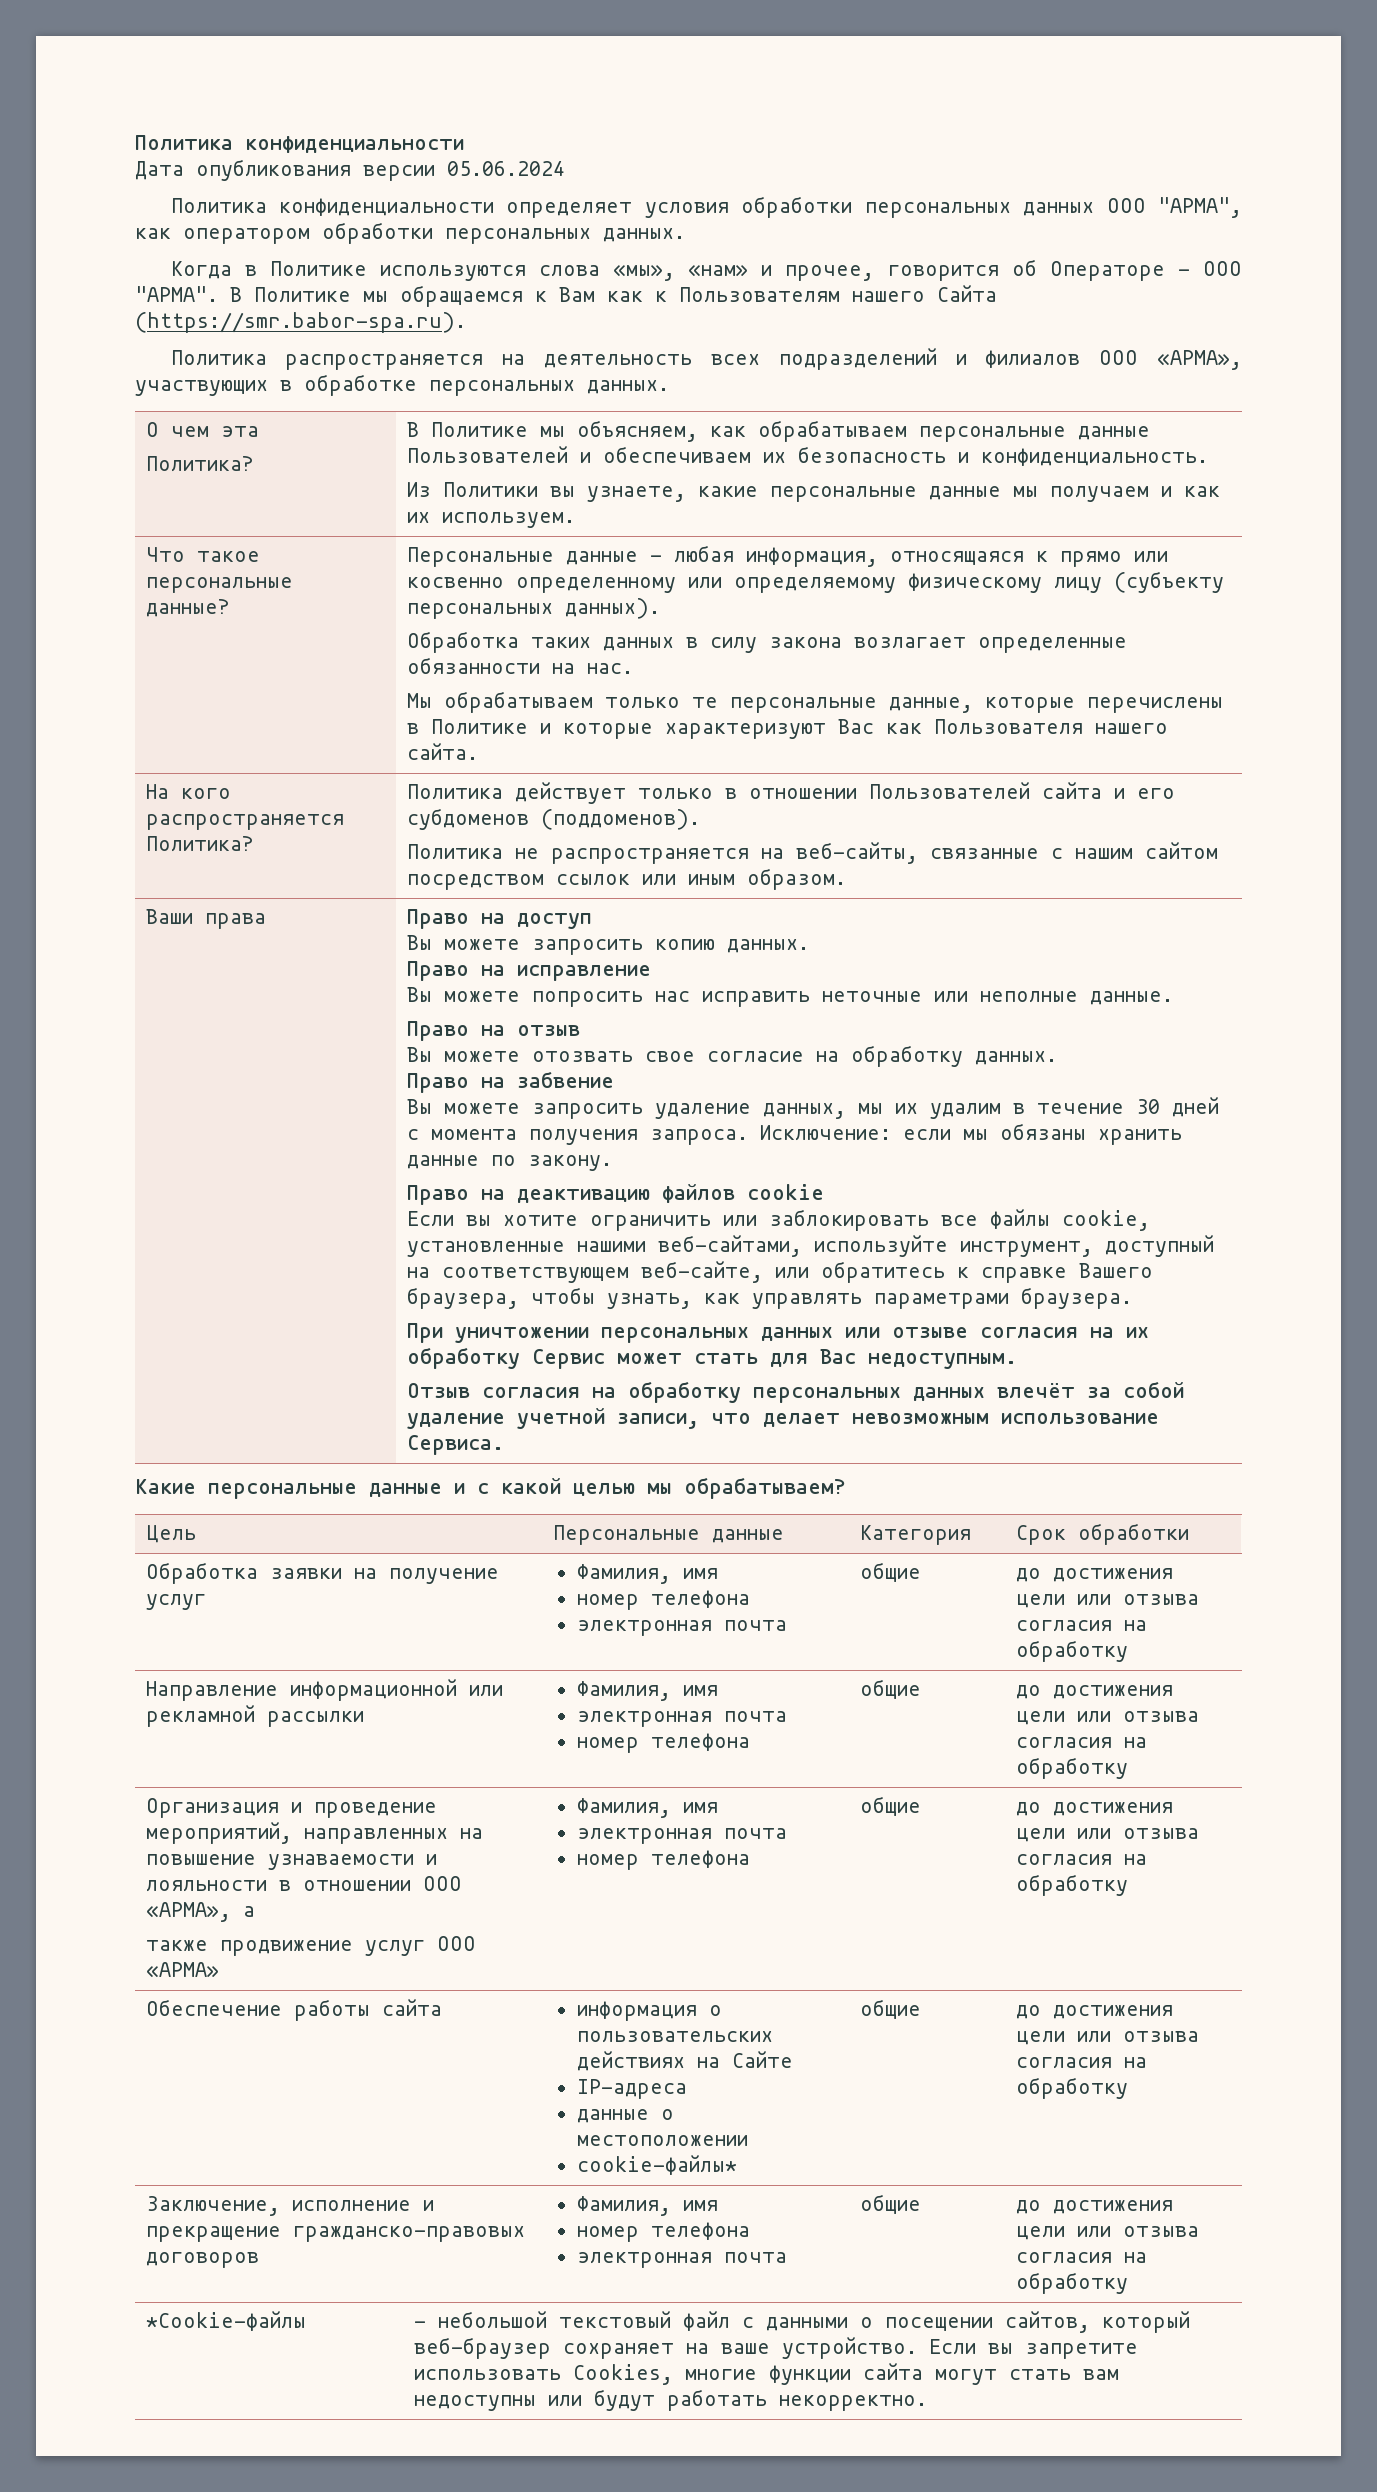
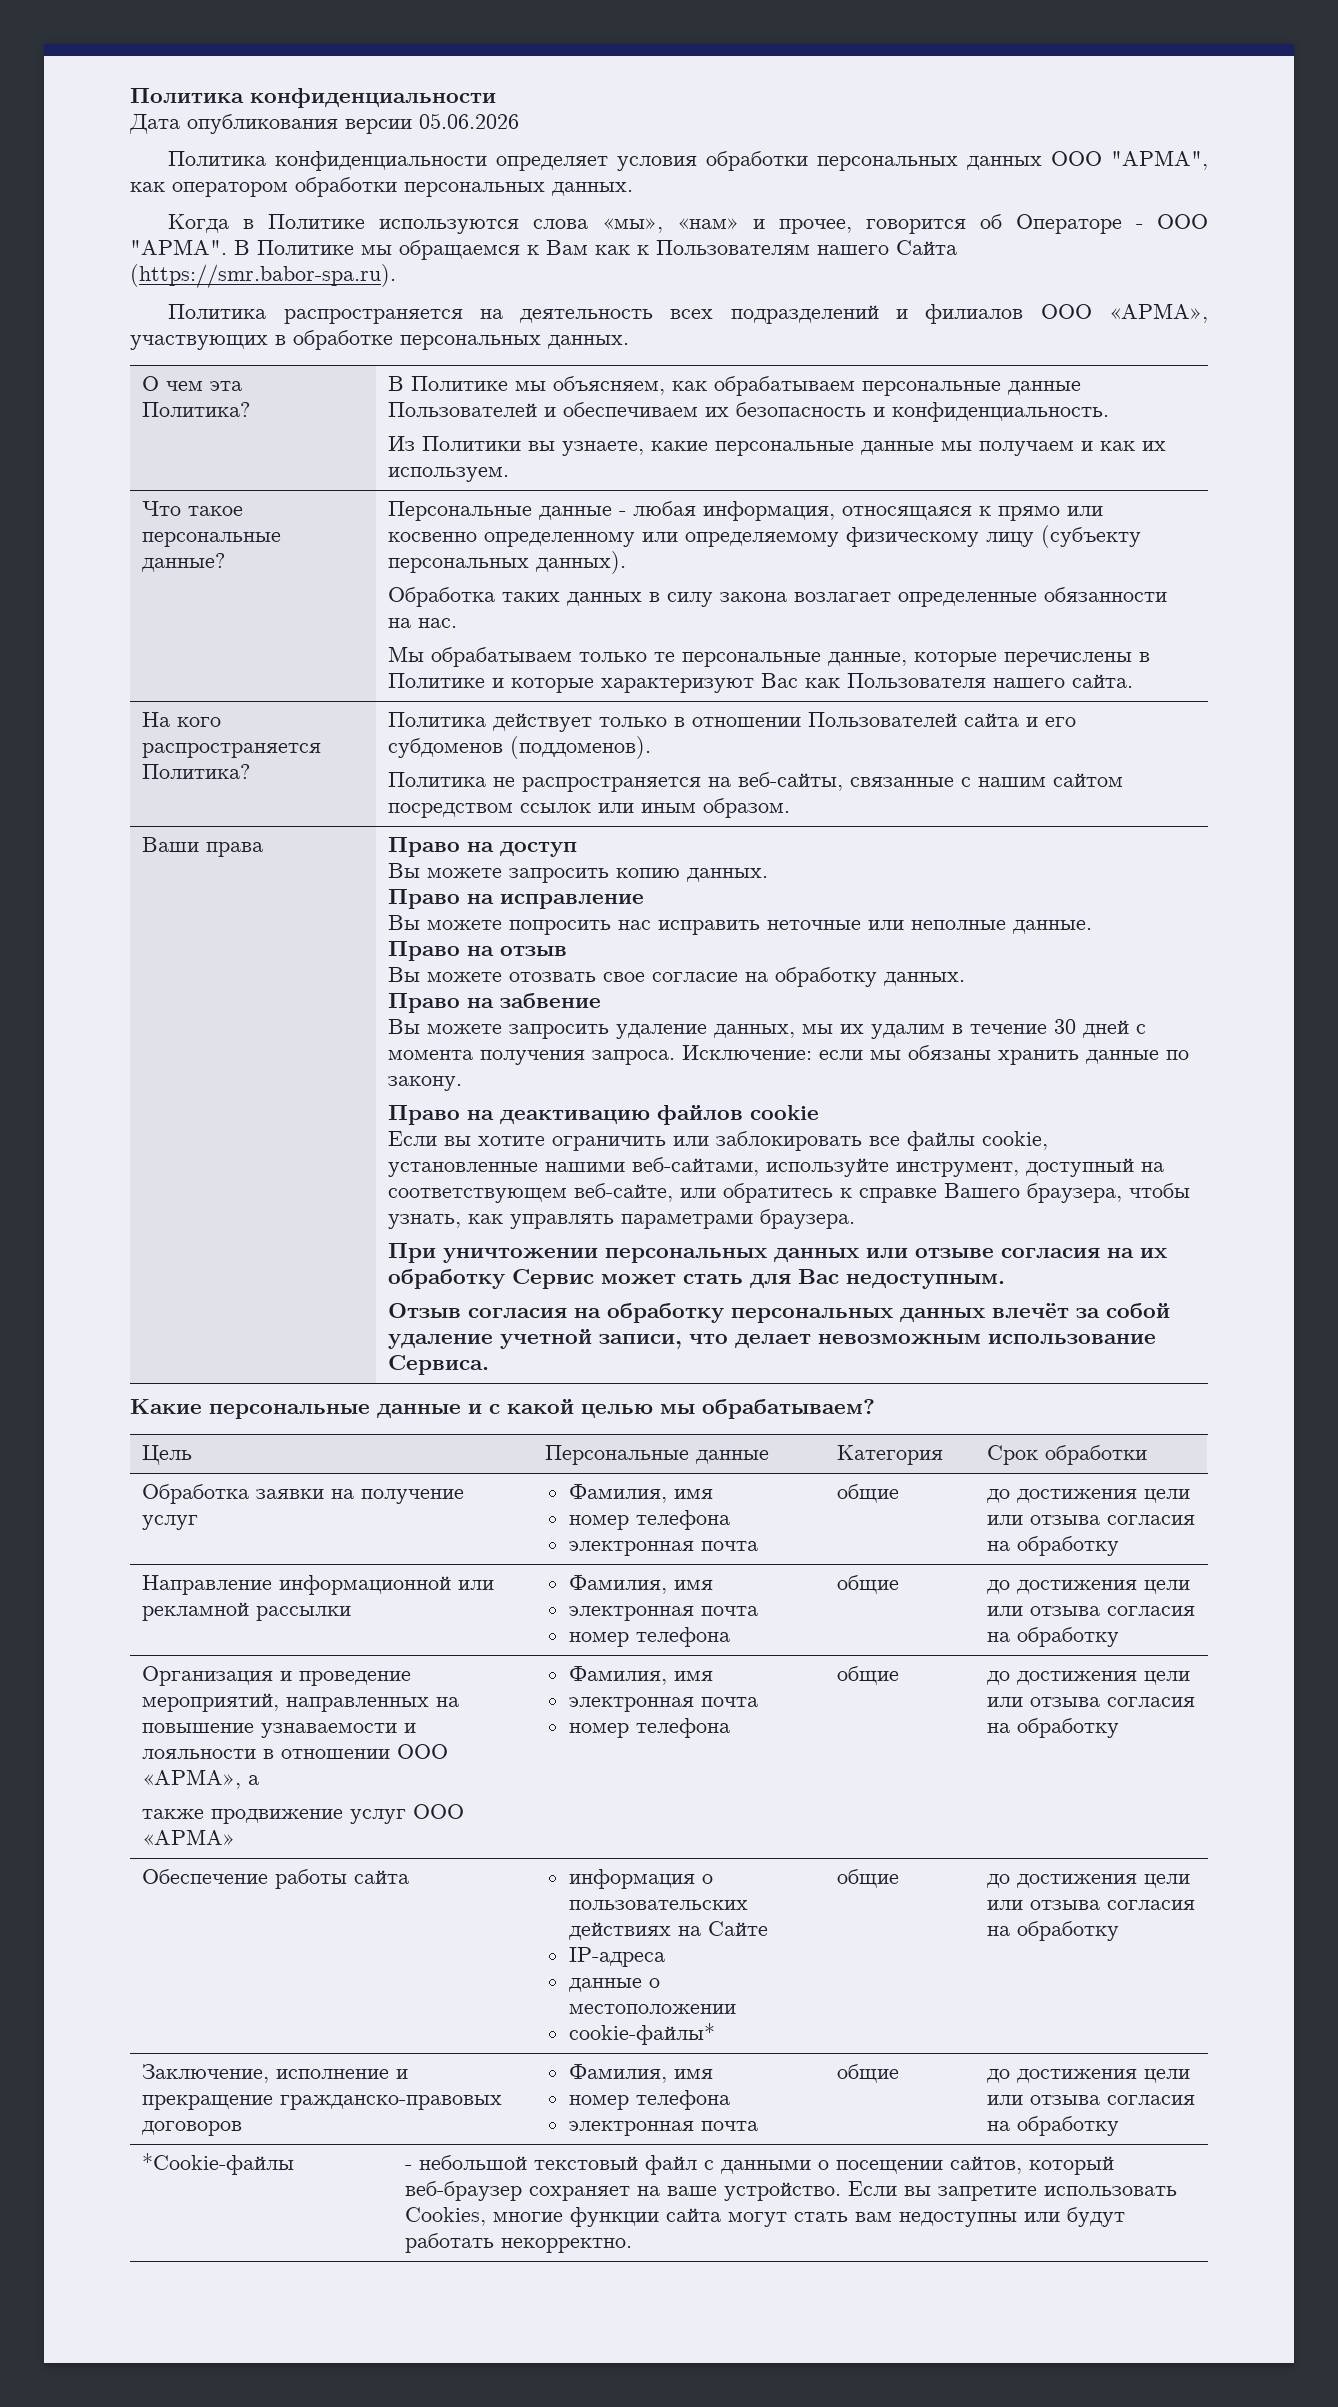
- Дата опубликования версии 05.06.2024
+ Дата опубликования версии 05.06.2026

